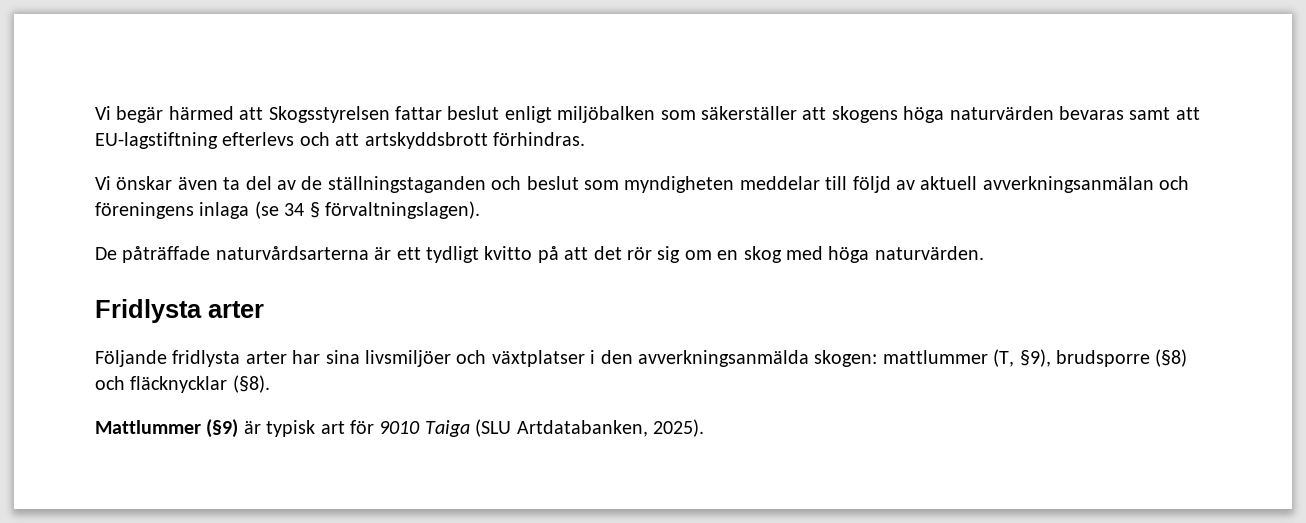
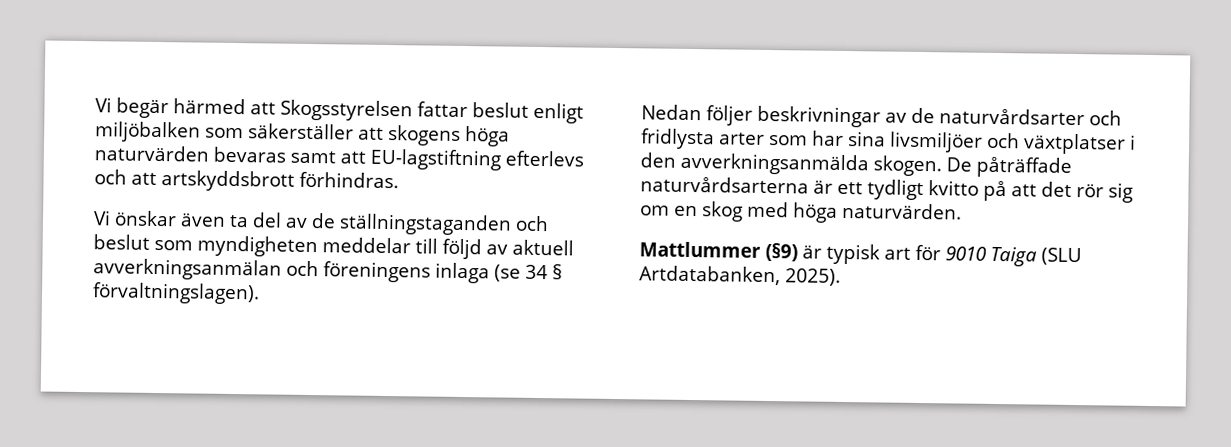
+ Nedan följer beskrivningar av de naturvårdsarter och fridlysta arter som har sina livsmiljöer och växtplatser i den avverkningsanmälda skogen.
- Fridlysta arter
- Följande fridlysta arter har sina livsmiljöer och växtplatser i den avverkningsanmälda skogen: mattlummer (T, §9), brudsporre (§8) och fläcknycklar (§8).

